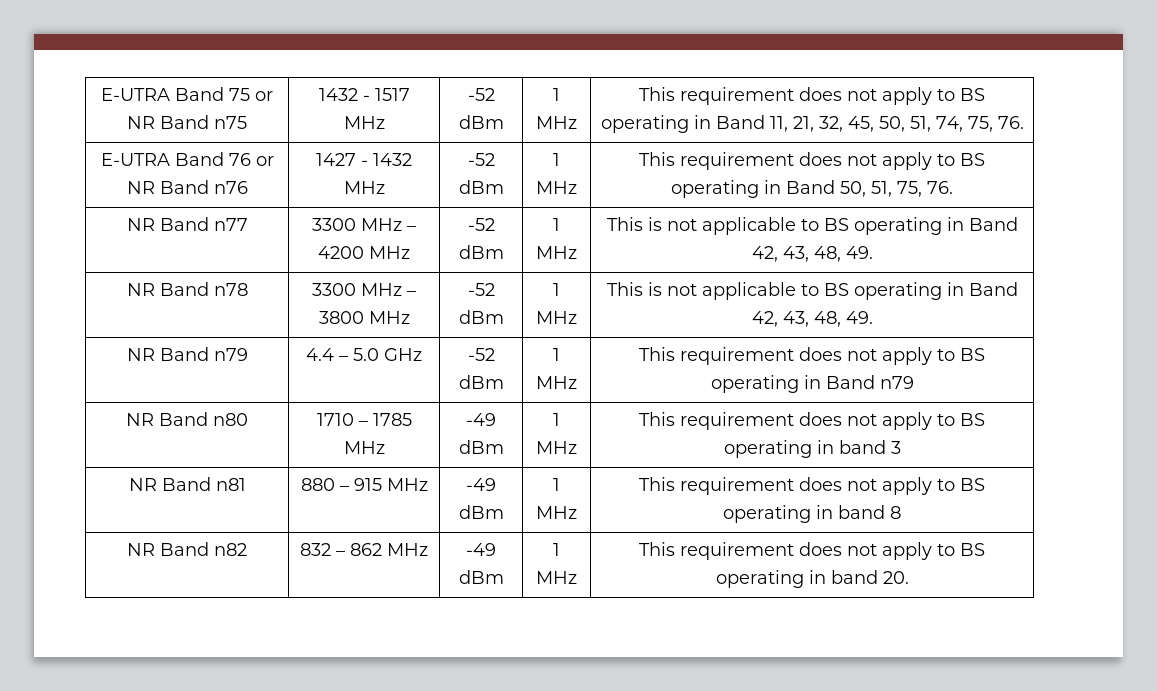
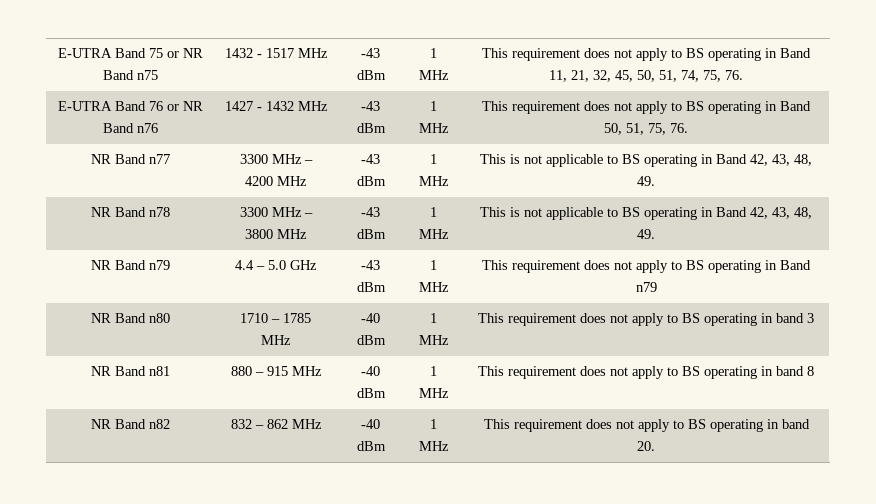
- E-UTRA Band 75 or NR Band n75 | 1432 - 1517 MHz | -52 dBm | 1 MHz | This requirement does not apply to BS operating in Band 11, 21, 32, 45, 50, 51, 74, 75, 76.
+ E-UTRA Band 75 or NR Band n75 | 1432 - 1517 MHz | -43 dBm | 1 MHz | This requirement does not apply to BS operating in Band 11, 21, 32, 45, 50, 51, 74, 75, 76.
- E-UTRA Band 76 or NR Band n76 | 1427 - 1432 MHz | -52 dBm | 1 MHz | This requirement does not apply to BS operating in Band 50, 51, 75, 76.
+ E-UTRA Band 76 or NR Band n76 | 1427 - 1432 MHz | -43 dBm | 1 MHz | This requirement does not apply to BS operating in Band 50, 51, 75, 76.
- NR Band n77 | 3300 MHz – 4200 MHz | -52 dBm | 1 MHz | This is not applicable to BS operating in Band 42, 43, 48, 49.
+ NR Band n77 | 3300 MHz – 4200 MHz | -43 dBm | 1 MHz | This is not applicable to BS operating in Band 42, 43, 48, 49.
- NR Band n78 | 3300 MHz – 3800 MHz | -52 dBm | 1 MHz | This is not applicable to BS operating in Band 42, 43, 48, 49.
+ NR Band n78 | 3300 MHz – 3800 MHz | -43 dBm | 1 MHz | This is not applicable to BS operating in Band 42, 43, 48, 49.
- NR Band n79 | 4.4 – 5.0 GHz | -52 dBm | 1 MHz | This requirement does not apply to BS operating in Band n79
+ NR Band n79 | 4.4 – 5.0 GHz | -43 dBm | 1 MHz | This requirement does not apply to BS operating in Band n79
- NR Band n80 | 1710 – 1785 MHz | -49 dBm | 1 MHz | This requirement does not apply to BS operating in band 3
+ NR Band n80 | 1710 – 1785 MHz | -40 dBm | 1 MHz | This requirement does not apply to BS operating in band 3
- NR Band n81 | 880 – 915 MHz | -49 dBm | 1 MHz | This requirement does not apply to BS operating in band 8
+ NR Band n81 | 880 – 915 MHz | -40 dBm | 1 MHz | This requirement does not apply to BS operating in band 8
- NR Band n82 | 832 – 862 MHz | -49 dBm | 1 MHz | This requirement does not apply to BS operating in band 20.
+ NR Band n82 | 832 – 862 MHz | -40 dBm | 1 MHz | This requirement does not apply to BS operating in band 20.

